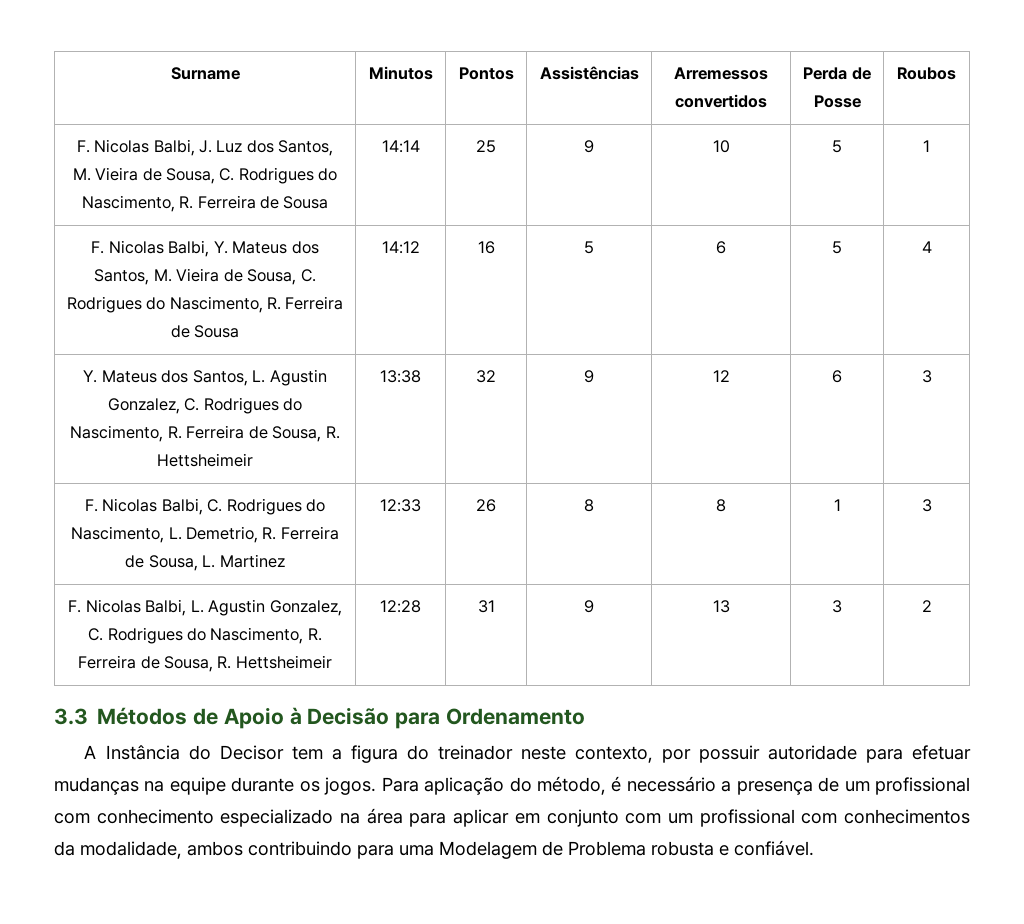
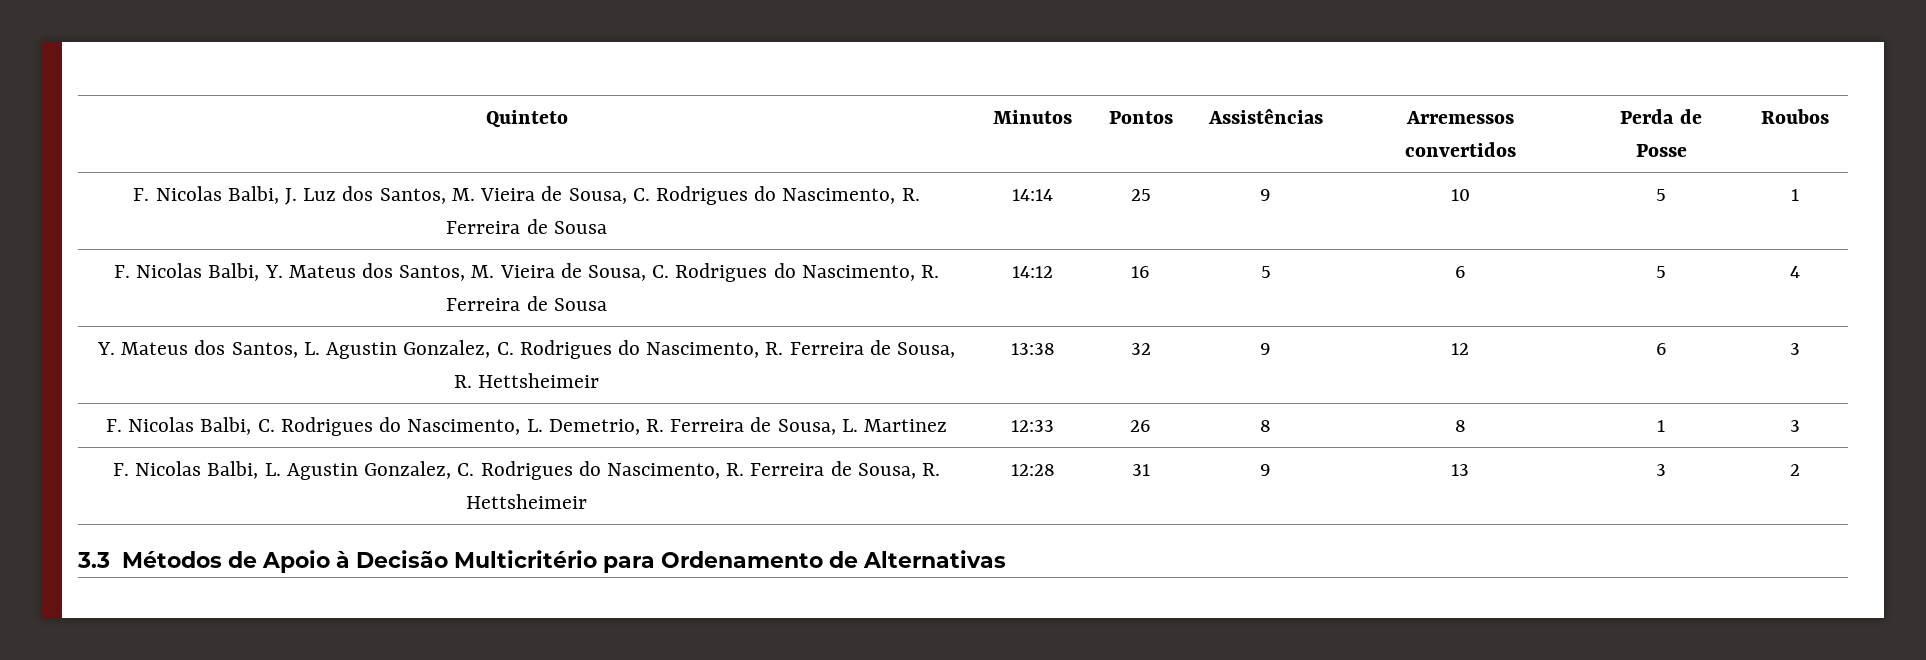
- Surname | Minutos | Pontos | Assistências | Arremessos convertidos | Perda de Posse | Roubos
+ Quinteto | Minutos | Pontos | Assistências | Arremessos convertidos | Perda de Posse | Roubos
- 3.3 Métodos de Apoio à Decisão para Ordenamento
- A Instância do Decisor tem a figura do treinador neste contexto, por possuir autoridade para efetuar mudanças na equipe durante os jogos. Para aplicação do método, é necessário a presença de um profissional com conhecimento especializado na área para aplicar em conjunto com um profissional com conhecimentos da modalidade, ambos contribuindo para uma Modelagem de Problema robusta e confiável.
+ 3.3 Métodos de Apoio à Decisão Multicritério para Ordenamento de Alternativas

